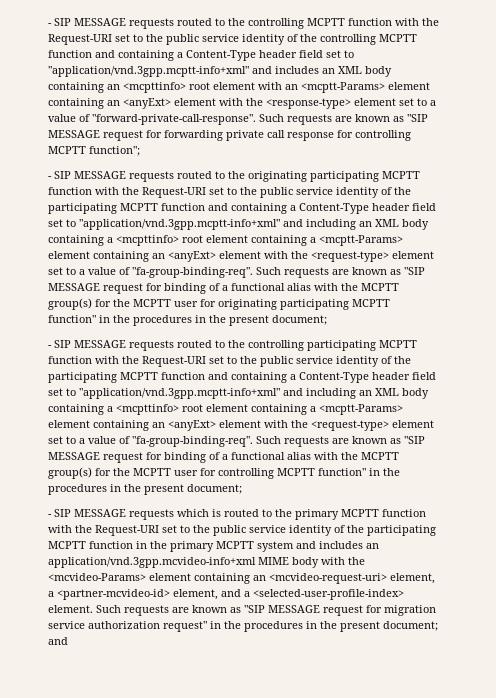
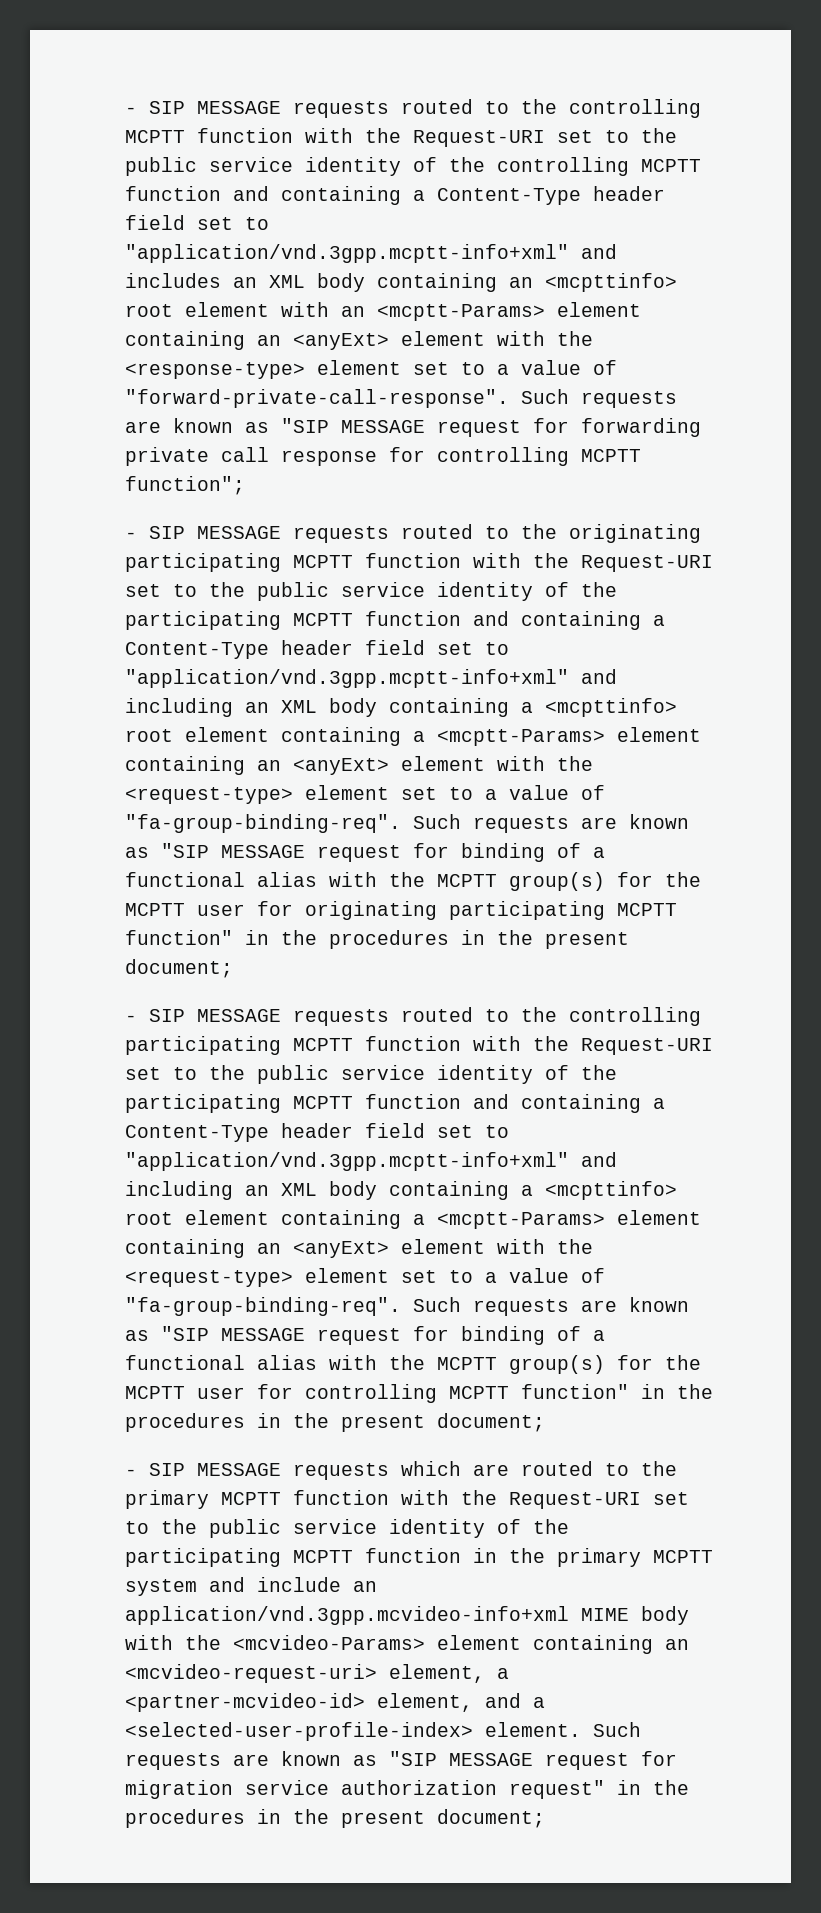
- - SIP MESSAGE requests which is routed to the primary MCPTT function with the Request-URI set to the public service identity of the participating MCPTT function in the primary MCPTT system and includes an application/vnd.3gpp.mcvideo-info+xml MIME body with the <mcvideo-Params> element containing an <mcvideo-request-uri> element, a <partner-mcvideo-id> element, and a <selected-user-profile-index> element.
+ - SIP MESSAGE requests which are routed to the primary MCPTT function with the Request-URI set to the public service identity of the participating MCPTT function in the primary MCPTT system and include an application/vnd.3gpp.mcvideo-info+xml MIME body with the <mcvideo-Params> element containing an <mcvideo-request-uri> element, a <partner-mcvideo-id> element, and a <selected-user-profile-index> element.
- Such requests are known as "SIP MESSAGE request for migration service authorization request" in the procedures in the present document; and
+ Such requests are known as "SIP MESSAGE request for migration service authorization request" in the procedures in the present document;

